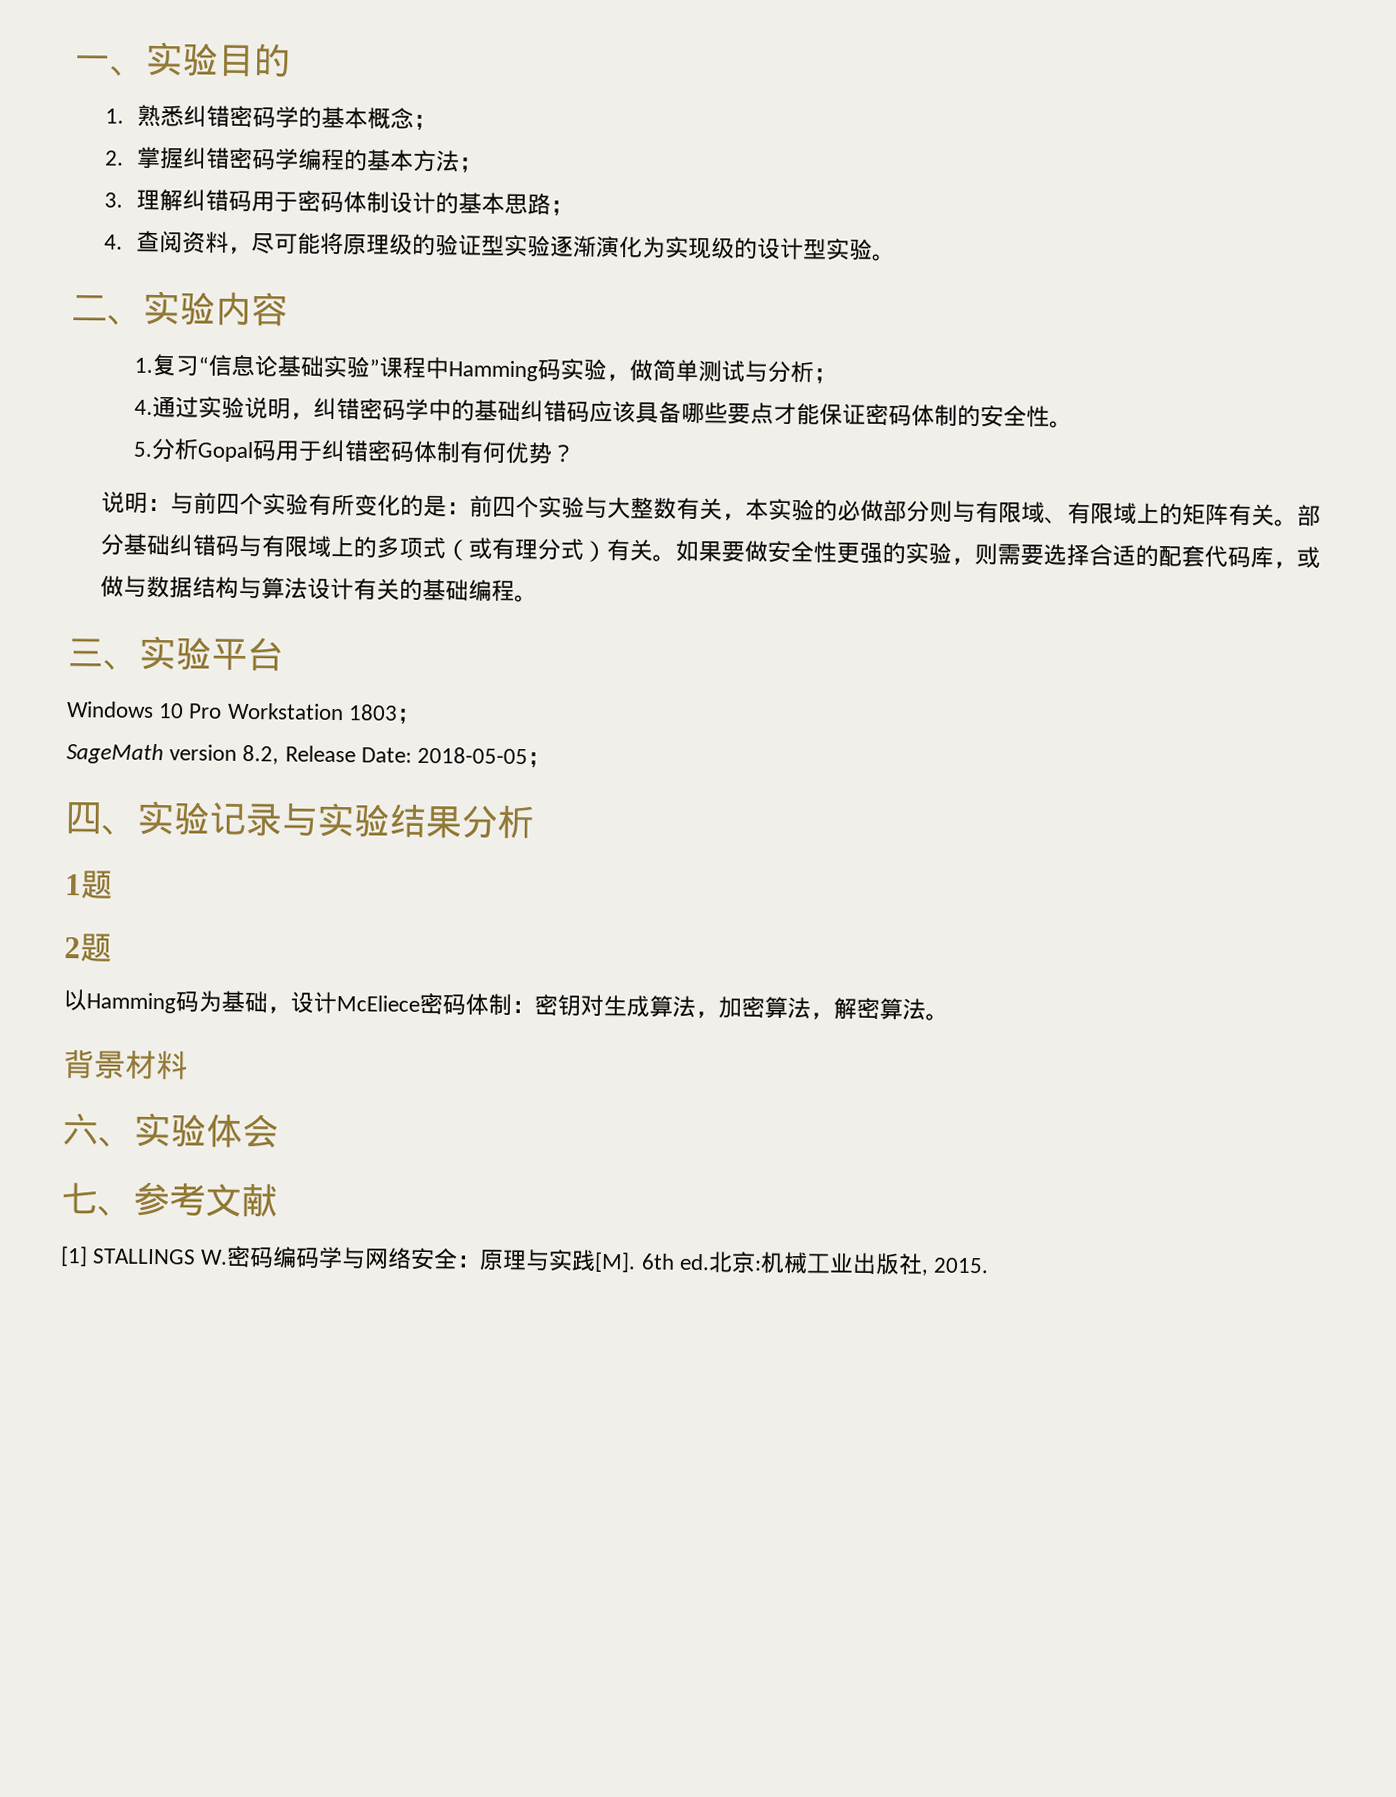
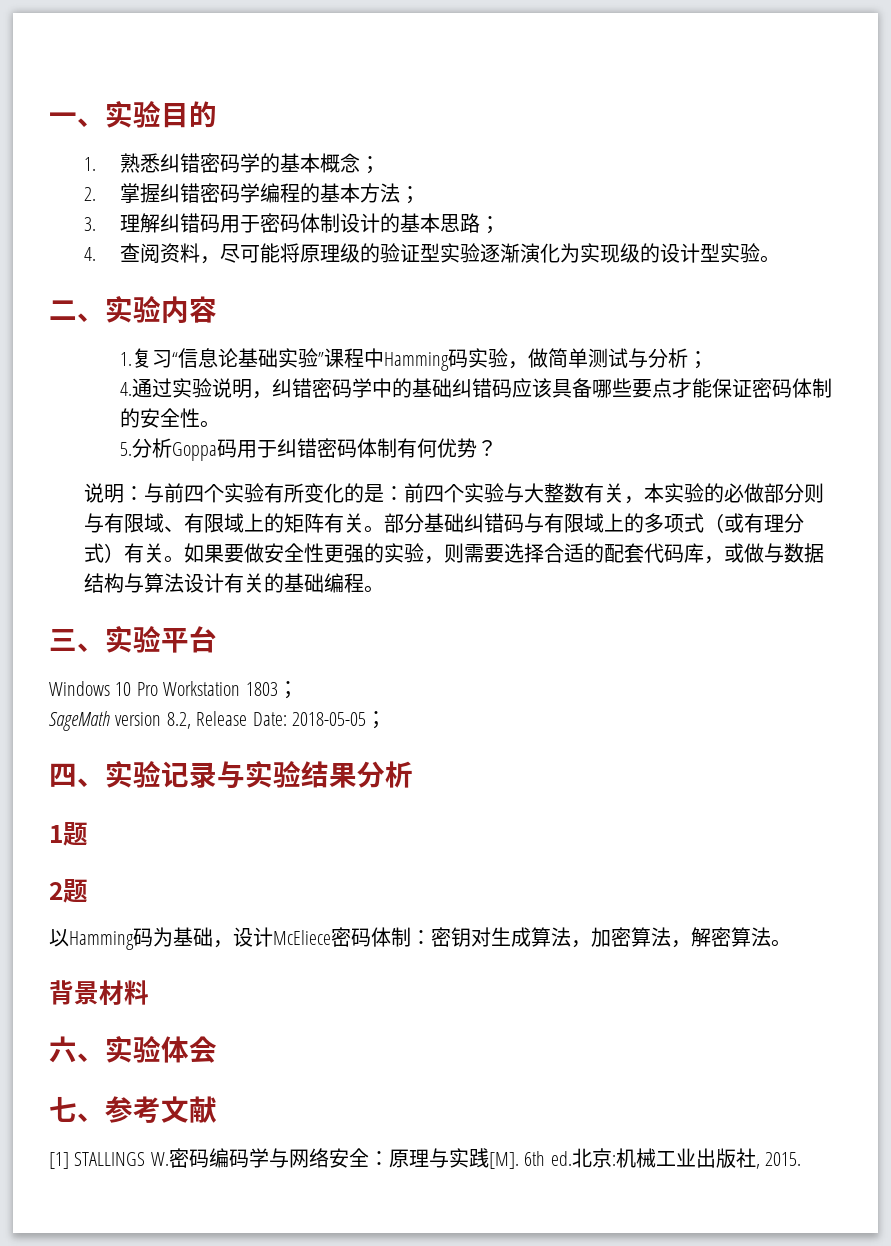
- 5.分析Gopal码用于纠错密码体制有何优势？
+ 5.分析Goppa码用于纠错密码体制有何优势？

